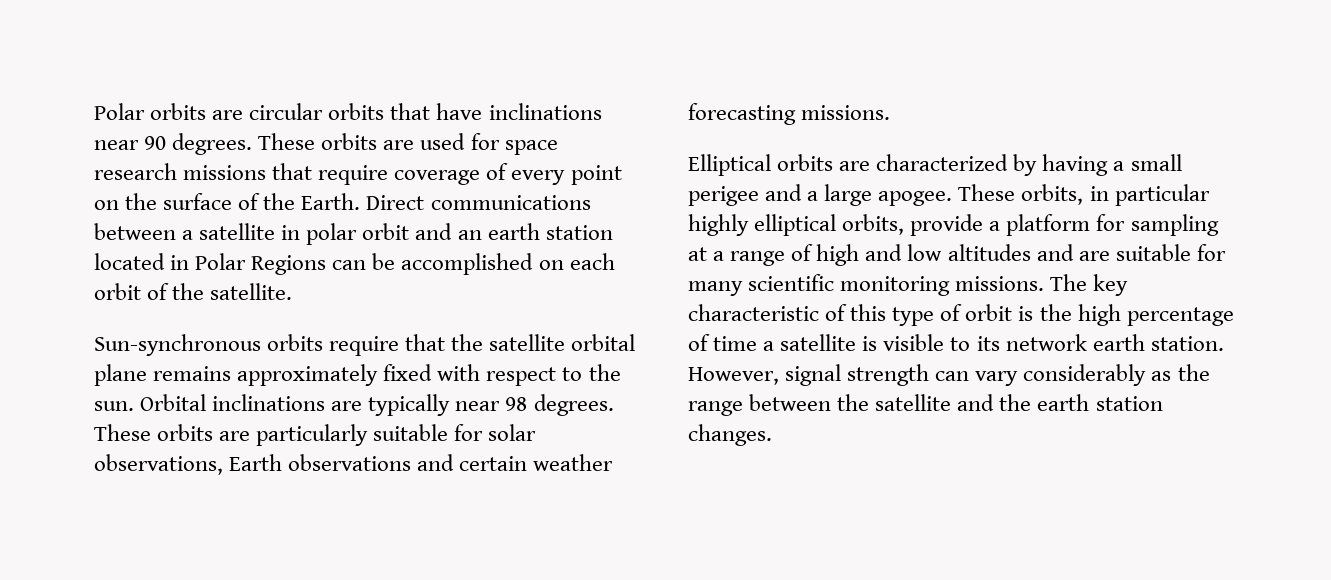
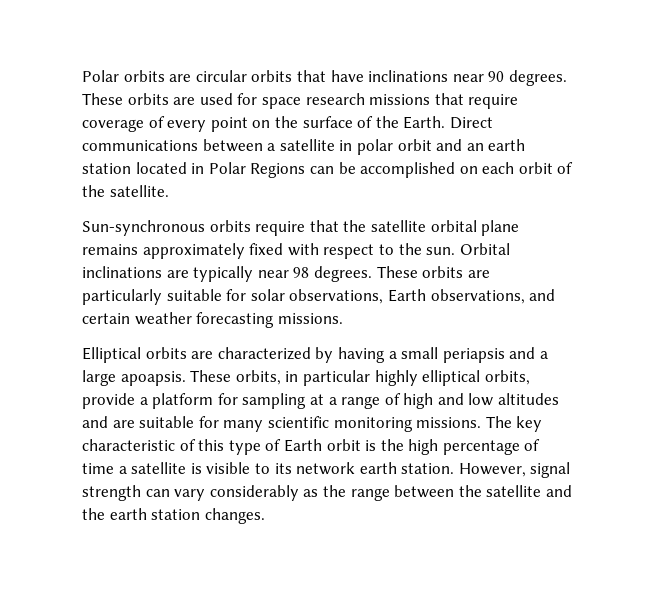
- These orbits are particularly suitable for solar observations, Earth observations and certain weather forecasting missions.
+ These orbits are particularly suitable for solar observations, Earth observations, and certain weather forecasting missions.
- Elliptical orbits are characterized by having a small perigee and a large apogee.
+ Elliptical orbits are characterized by having a small periapsis and a large apoapsis.
- The key characteristic of this type of orbit is the high percentage of time a satellite is visible to its network earth station.
+ The key characteristic of this type of Earth orbit is the high percentage of time a satellite is visible to its network earth station.

